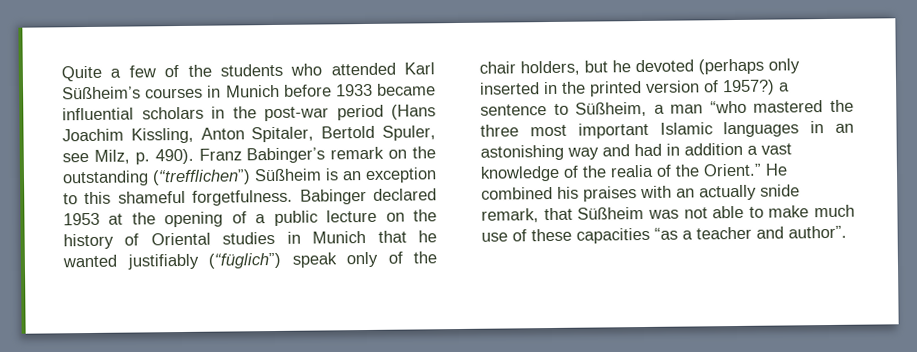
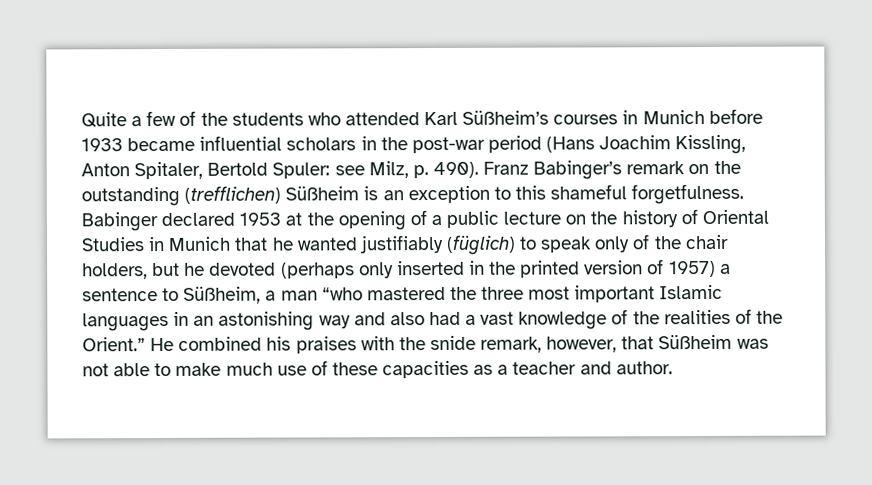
- Quite a few of the students who attended Karl Süßheim’s courses in Munich before 1933 became influential scholars in the post-war period (Hans Joachim Kissling, Anton Spitaler, Bertold Spuler, see Milz, p. 490).
+ Quite a few of the students who attended Karl Süßheim’s courses in Munich before 1933 became influential scholars in the post-war period (Hans Joachim Kissling, Anton Spitaler, Bertold Spuler: see Milz, p. 490).
- Franz Babinger’s remark on the outstanding (“trefflichen”) Süßheim is an exception to this shameful forgetfulness.
+ Franz Babinger’s remark on the outstanding (trefflichen) Süßheim is an exception to this shameful forgetfulness.
- Babinger declared 1953 at the opening of a public lecture on the history of Oriental studies in Munich that he wanted justifiably (“füglich”) speak only of the chair holders, but he devoted (perhaps only inserted in the printed version of 1957?) a sentence to Süßheim, a man “who mastered the three most important Islamic languages in an astonishing way and had in addition a vast knowledge of the realia of the Orient.”
+ Babinger declared 1953 at the opening of a public lecture on the history of Oriental Studies in Munich that he wanted justifiably (füglich) to speak only of the chair holders, but he devoted (perhaps only inserted in the printed version of 1957) a sentence to Süßheim, a man “who mastered the three most important Islamic languages in an astonishing way and also had a vast knowledge of the realities of the Orient.”
- He combined his praises with an actually snide remark, that Süßheim was not able to make much use of these capacities “as a teacher and author”.
+ He combined his praises with the snide remark, however, that Süßheim was not able to make much use of these capacities as a teacher and author.

